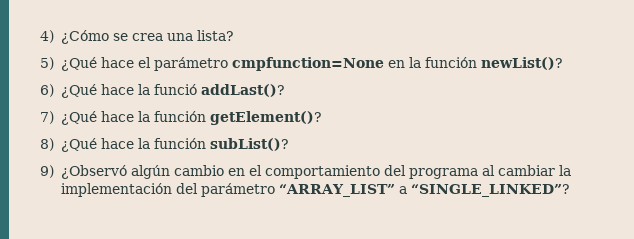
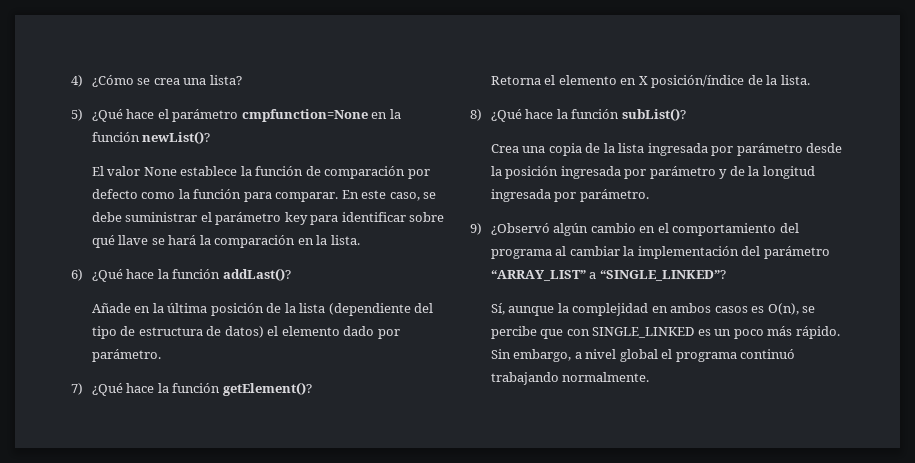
+ El valor None establece la función de comparación por defecto como la función para comparar. En este caso, se debe suministrar el parámetro key para identificar sobre qué llave se hará la comparación en la lista.
- 6) ¿Qué hace la funció addLast()?
+ 6) ¿Qué hace la función addLast()?
+ Añade en la última posición de la lista (dependiente del tipo de estructura de datos) el elemento dado por parámetro.
+ Retorna el elemento en X posición/índice de la lista.
+ Crea una copia de la lista ingresada por parámetro desde la posición ingresada por parámetro y de la longitud ingresada por parámetro.
+ Sí, aunque la complejidad en ambos casos es O(n), se percibe que con SINGLE_LINKED es un poco más rápido. Sin embargo, a nivel global el programa continuó trabajando normalmente.

